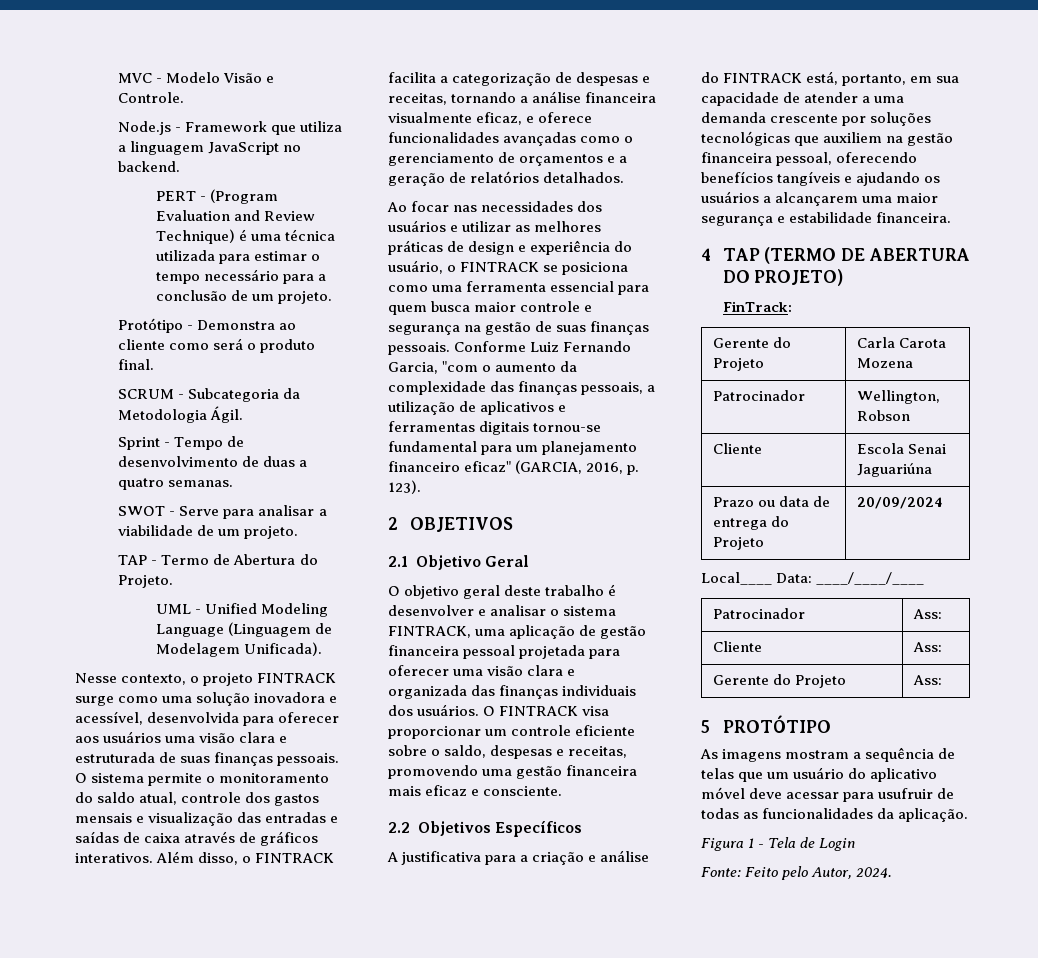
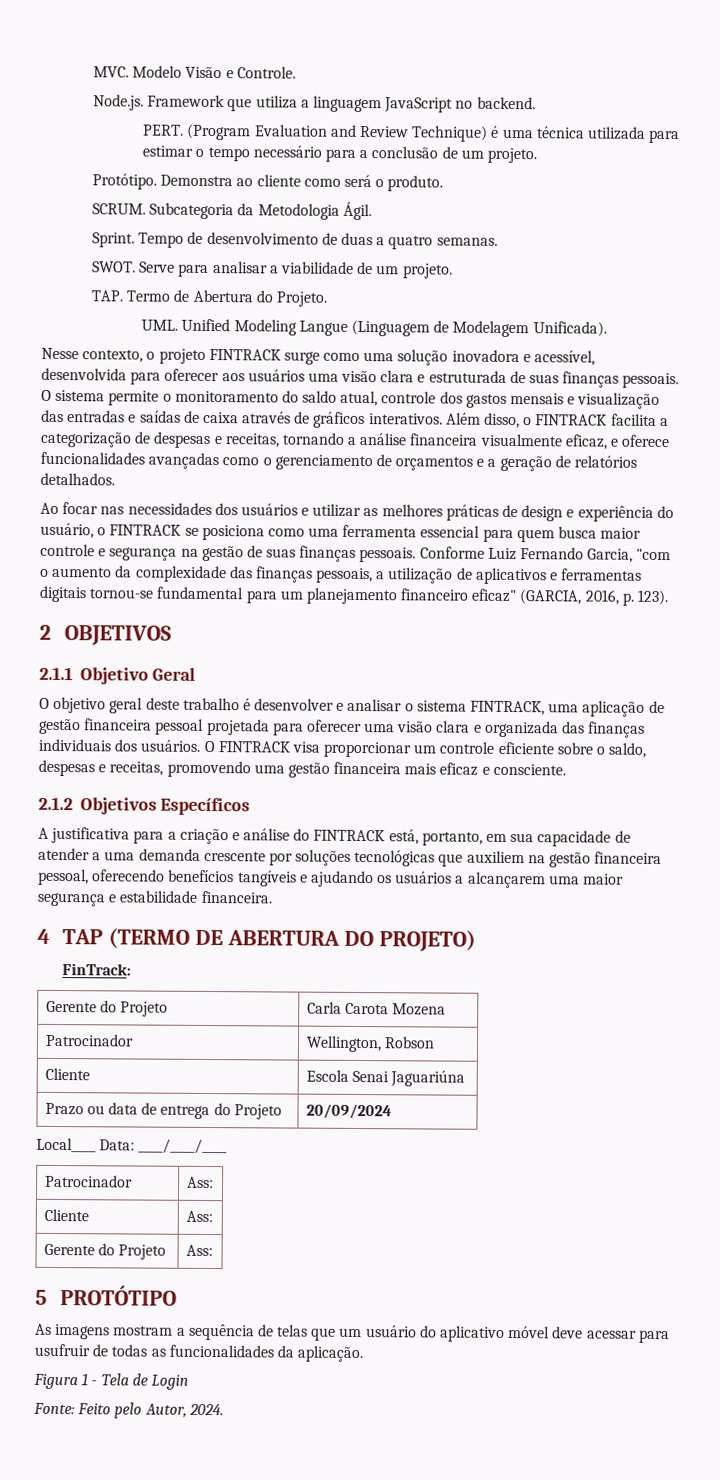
- MVC - Modelo Visão e Controle.
+ MVC. Modelo Visão e Controle.
- Node.js - Framework que utiliza a linguagem JavaScript no backend.
+ Node.js. Framework que utiliza a linguagem JavaScript no backend.
- PERT - (Program Evaluation and Review Technique) é uma técnica utilizada para estimar o tempo necessário para a conclusão de um projeto.
+ PERT. (Program Evaluation and Review Technique) é uma técnica utilizada para estimar o tempo necessário para a conclusão de um projeto.
- Protótipo - Demonstra ao cliente como será o produto final.
- SCRUM - Subcategoria da Metodologia Ágil.
+ Protótipo. Demonstra ao cliente como será o produto.
+ SCRUM. Subcategoria da Metodologia Ágil.
- Sprint - Tempo de desenvolvimento de duas a quatro semanas.
+ Sprint. Tempo de desenvolvimento de duas a quatro semanas.
- SWOT - Serve para analisar a viabilidade de um projeto.
+ SWOT. Serve para analisar a viabilidade de um projeto.
- TAP - Termo de Abertura do Projeto.
+ TAP. Termo de Abertura do Projeto.
- UML - Unified Modeling Language (Linguagem de Modelagem Unificada).
+ UML. Unified Modeling Langue (Linguagem de Modelagem Unificada).
- 2.1 Objetivo Geral
+ 2.1.1 Objetivo Geral
- 2.2 Objetivos Específicos
+ 2.1.2 Objetivos Específicos

